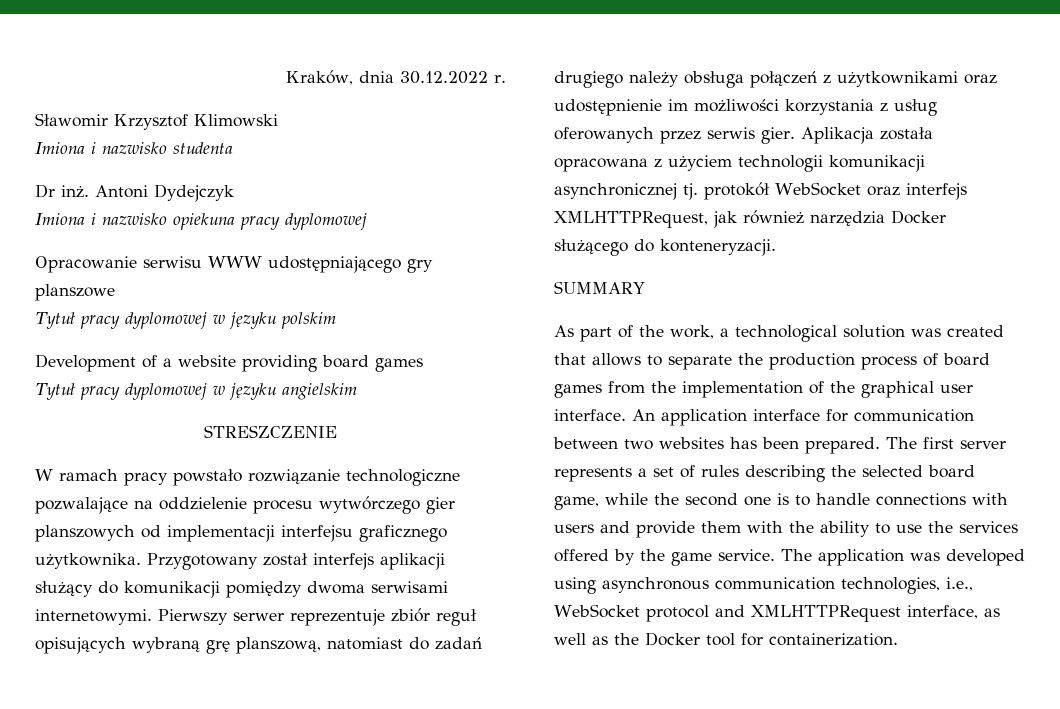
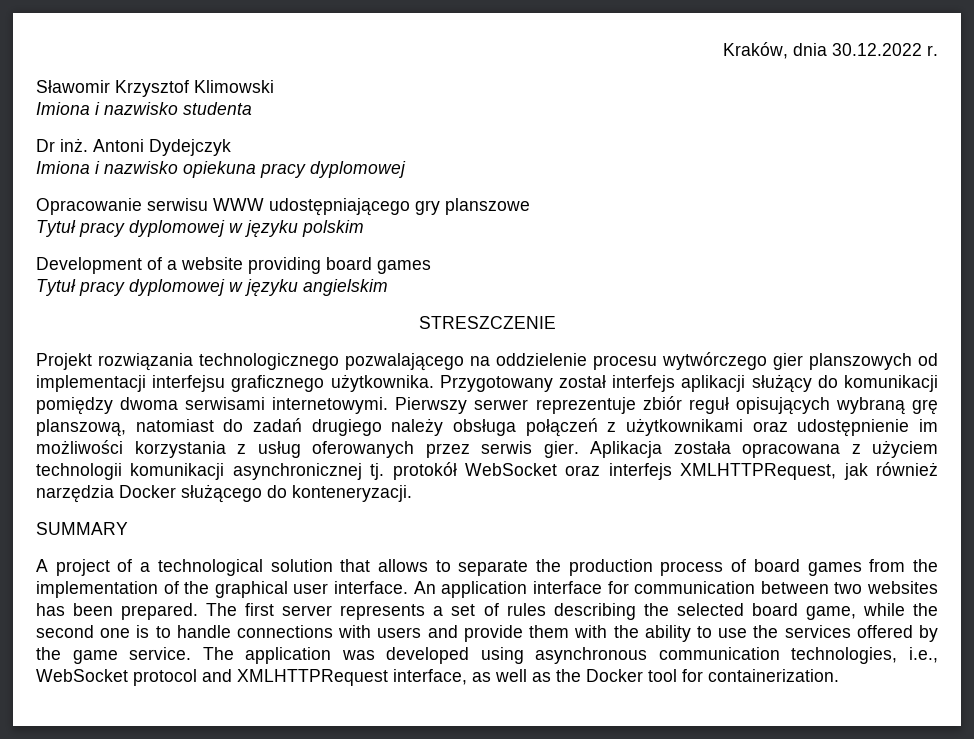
- W ramach pracy powstało rozwiązanie technologiczne pozwalające na oddzielenie procesu wytwórczego gier planszowych od implementacji interfejsu graficznego użytkownika.
+ Projekt rozwiązania technologicznego pozwalającego na oddzielenie procesu wytwórczego gier planszowych od implementacji interfejsu graficznego użytkownika.
- As part of the work, a technological solution was created that allows to separate the production process of board games from the implementation of the graphical user interface.
+ A project of a technological solution that allows to separate the production process of board games from the implementation of the graphical user interface.

